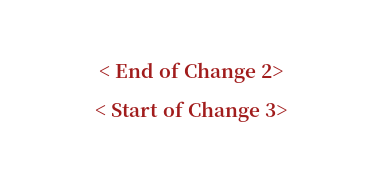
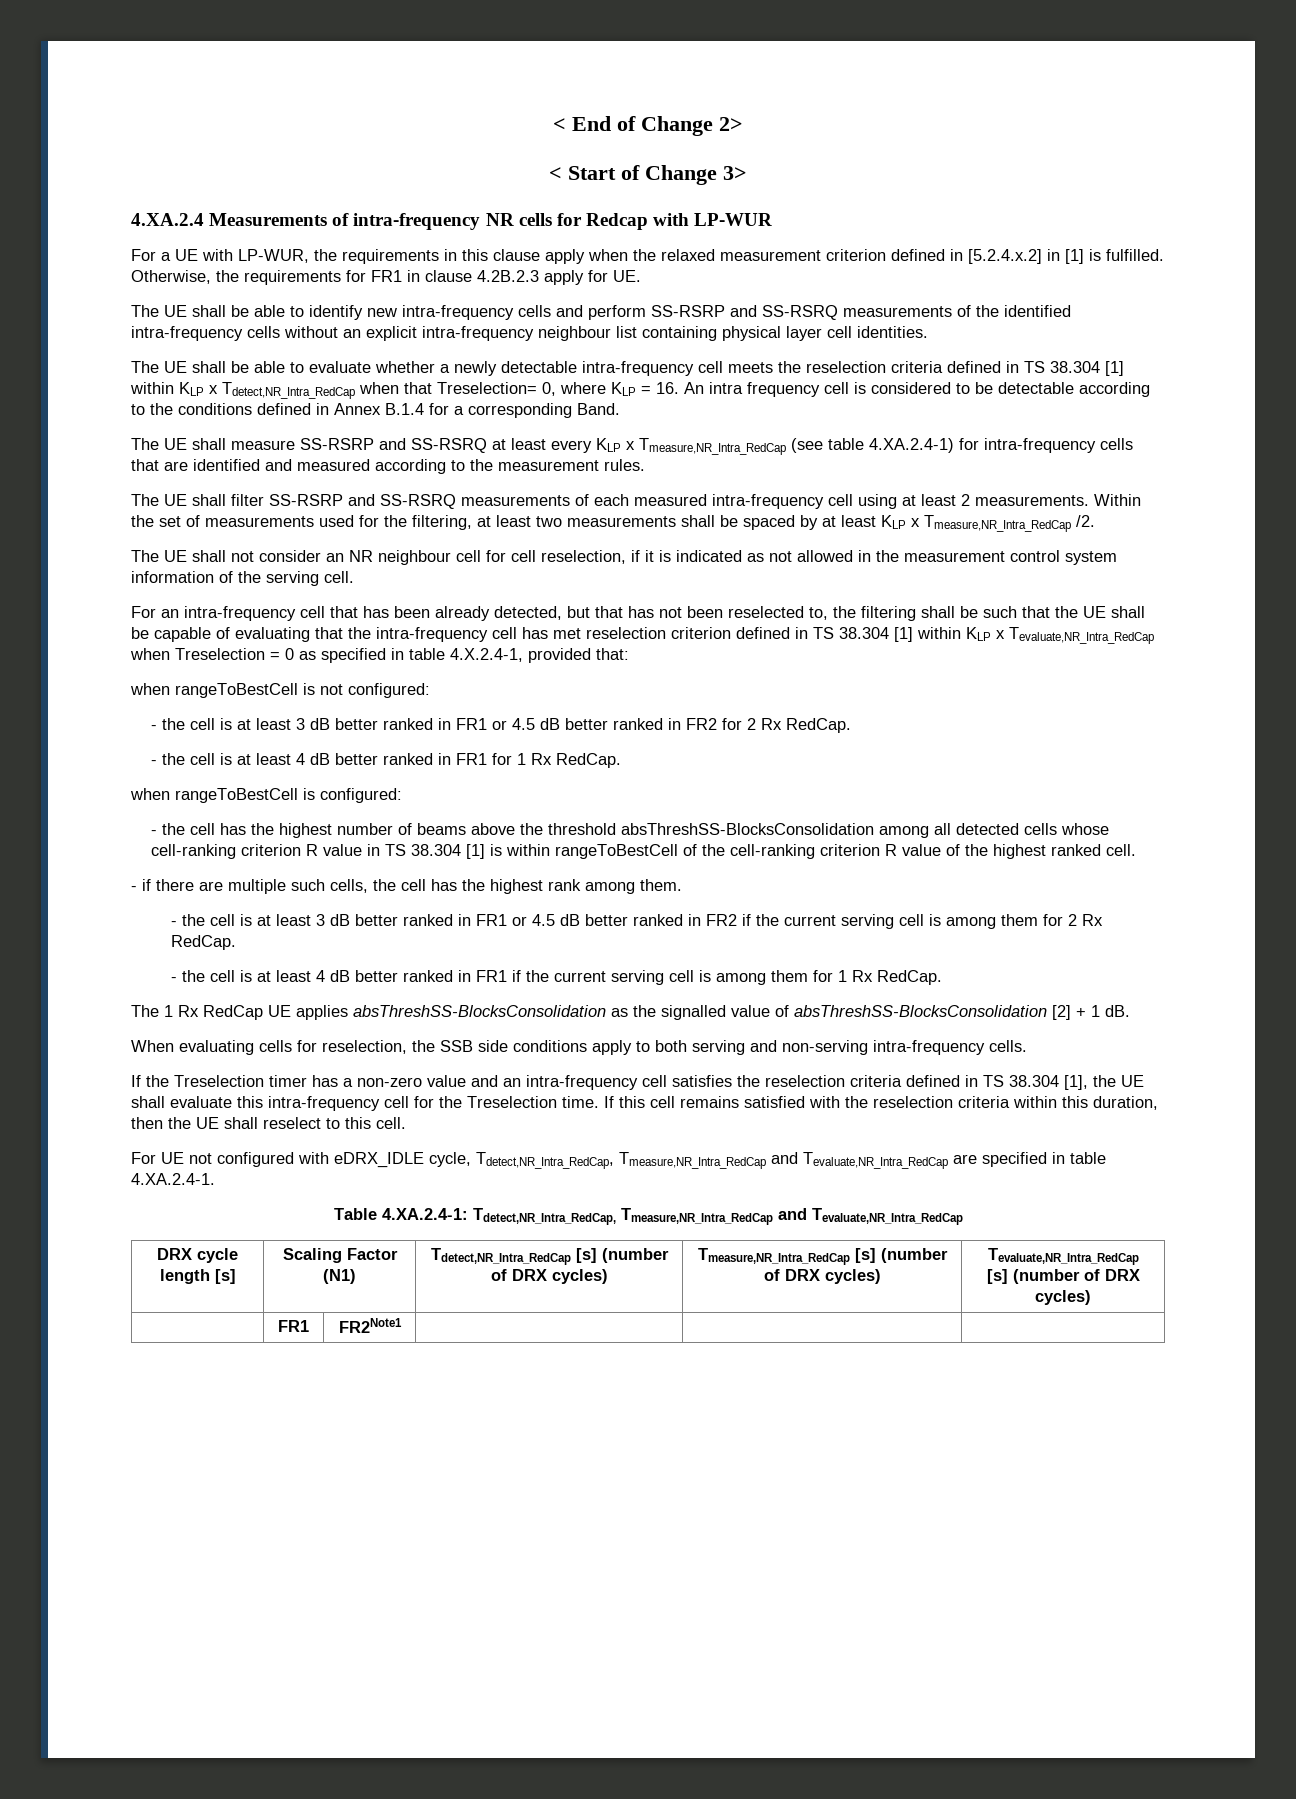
+ 4.XA.2.4 Measurements of intra-frequency NR cells for Redcap with LP-WUR
+ For a UE with LP-WUR, the requirements in this clause apply when the relaxed measurement criterion defined in [5.2.4.x.2] in [1] is fulfilled. Otherwise, the requirements for FR1 in clause 4.2B.2.3 apply for UE.
+ The UE shall be able to identify new intra-frequency cells and perform SS-RSRP and SS-RSRQ measurements of the identified intra-frequency cells without an explicit intra-frequency neighbour list containing physical layer cell identities.
+ The UE shall be able to evaluate whether a newly detectable intra-frequency cell meets the reselection criteria defined in TS 38.304 [1] within KLP x Tdetect,NR_Intra_RedCap when that Treselection= 0, where KLP = 16. An intra frequency cell is considered to be detectable according to the conditions defined in Annex B.1.4 for a corresponding Band.
+ The UE shall measure SS-RSRP and SS-RSRQ at least every KLP x Tmeasure,NR_Intra_RedCap (see table 4.XA.2.4-1) for intra-frequency cells that are identified and measured according to the measurement rules.
+ The UE shall filter SS-RSRP and SS-RSRQ measurements of each measured intra-frequency cell using at least 2 measurements. Within the set of measurements used for the filtering, at least two measurements shall be spaced by at least KLP x Tmeasure,NR_Intra_RedCap /2.
+ The UE shall not consider an NR neighbour cell for cell reselection, if it is indicated as not allowed in the measurement control system information of the serving cell.
+ For an intra-frequency cell that has been already detected, but that has not been reselected to, the filtering shall be such that the UE shall be capable of evaluating that the intra-frequency cell has met reselection criterion defined in TS 38.304 [1] within KLP x Tevaluate,NR_Intra_RedCap when Treselection = 0 as specified in table 4.X.2.4-1, provided that:
+ when rangeToBestCell is not configured:
+ - the cell is at least 3 dB better ranked in FR1 or 4.5 dB better ranked in FR2 for 2 Rx RedCap.
+ - the cell is at least 4 dB better ranked in FR1 for 1 Rx RedCap.
+ when rangeToBestCell is configured:
+ - the cell has the highest number of beams above the threshold absThreshSS-BlocksConsolidation among all detected cells whose cell-ranking criterion R value in TS 38.304 [1] is within rangeToBestCell of the cell-ranking criterion R value of the highest ranked cell.
+ - if there are multiple such cells, the cell has the highest rank among them.
+ - the cell is at least 3 dB better ranked in FR1 or 4.5 dB better ranked in FR2 if the current serving cell is among them for 2 Rx RedCap.
+ - the cell is at least 4 dB better ranked in FR1 if the current serving cell is among them for 1 Rx RedCap.
+ The 1 Rx RedCap UE applies absThreshSS-BlocksConsolidation as the signalled value of absThreshSS-BlocksConsolidation [2] + 1 dB.
+ When evaluating cells for reselection, the SSB side conditions apply to both serving and non-serving intra-frequency cells.
+ If the Treselection timer has a non-zero value and an intra-frequency cell satisfies the reselection criteria defined in TS 38.304 [1], the UE shall evaluate this intra-frequency cell for the Treselection time. If this cell remains satisfied with the reselection criteria within this duration, then the UE shall reselect to this cell.
+ For UE not configured with eDRX_IDLE cycle, Tdetect,NR_Intra_RedCap, Tmeasure,NR_Intra_RedCap and Tevaluate,NR_Intra_RedCap are specified in table 4.XA.2.4-1.
+ Table 4.XA.2.4-1: Tdetect,NR_Intra_RedCap, Tmeasure,NR_Intra_RedCap and Tevaluate,NR_Intra_RedCap
+ DRX cycle length [s] | Scaling Factor (N1) | Tdetect,NR_Intra_RedCap [s] (number of DRX cycles) | Tmeasure,NR_Intra_RedCap [s] (number of DRX cycles) | Tevaluate,NR_Intra_RedCap
+ [s] (number of DRX cycles)
+ | FR1 | FR2Note1 | | |

